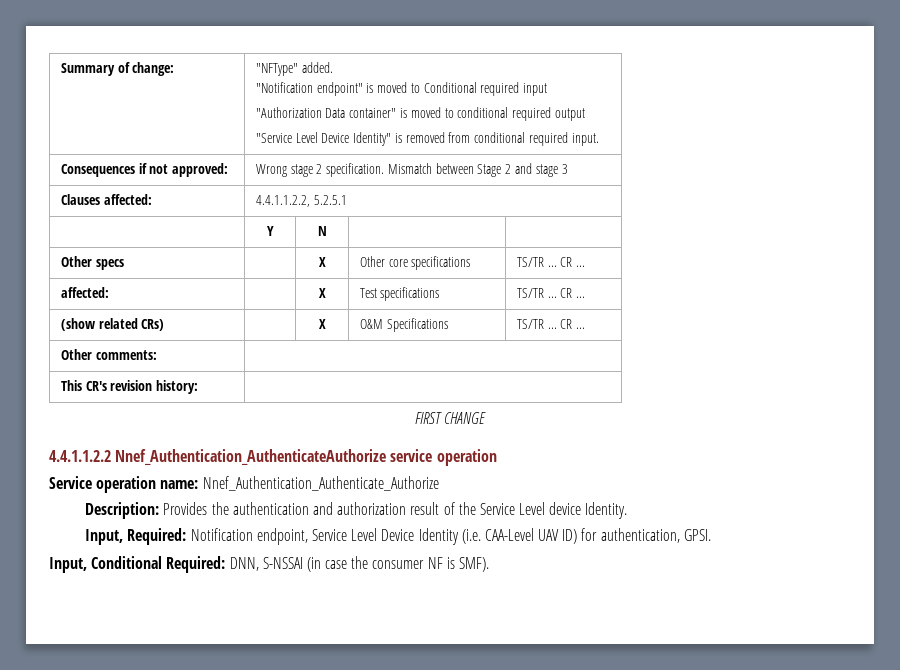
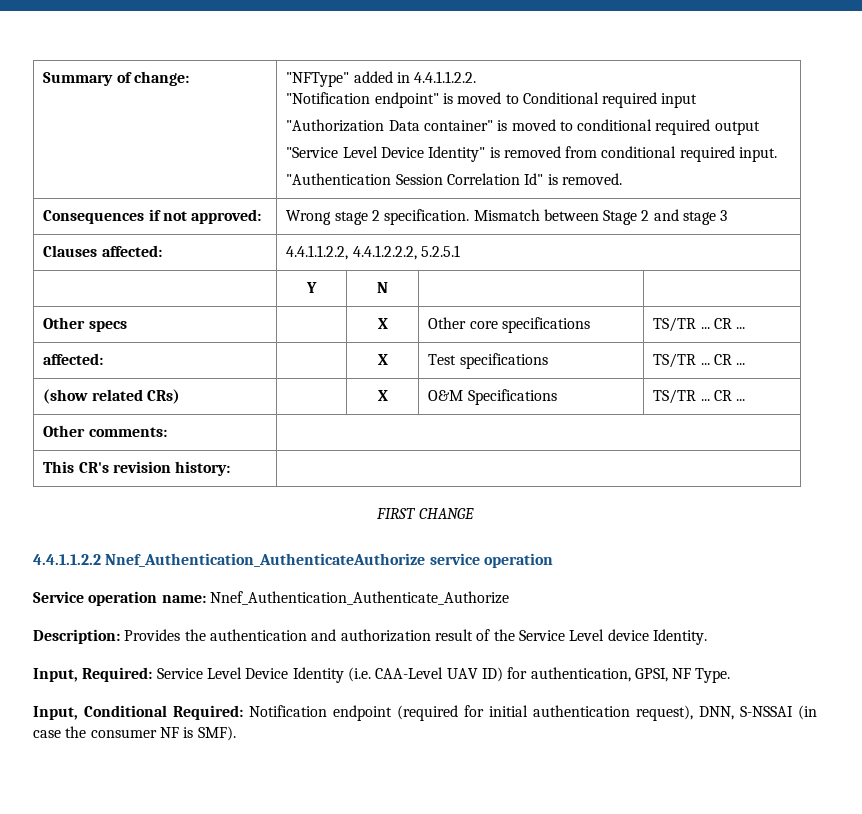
- Summary of change: | "NFType" added.
+ Summary of change: | "NFType" added in 4.4.1.1.2.2.
  "Notification endpoint" is moved to Conditional required input
  "Authorization Data container" is moved to conditional required output
  "Service Level Device Identity" is removed from conditional required input.
+ "Authentication Session Correlation Id" is removed.
- Clauses affected: | 4.4.1.1.2.2, 5.2.5.1
+ Clauses affected: | 4.4.1.1.2.2, 4.4.1.2.2.2, 5.2.5.1
- Input, Required: Notification endpoint, Service Level Device Identity (i.e. CAA-Level UAV ID) for authentication, GPSI.
+ Input, Required: Service Level Device Identity (i.e. CAA-Level UAV ID) for authentication, GPSI, NF Type.
- Input, Conditional Required: DNN, S-NSSAI (in case the consumer NF is SMF).
+ Input, Conditional Required: Notification endpoint (required for initial authentication request), DNN, S-NSSAI (in case the consumer NF is SMF).

